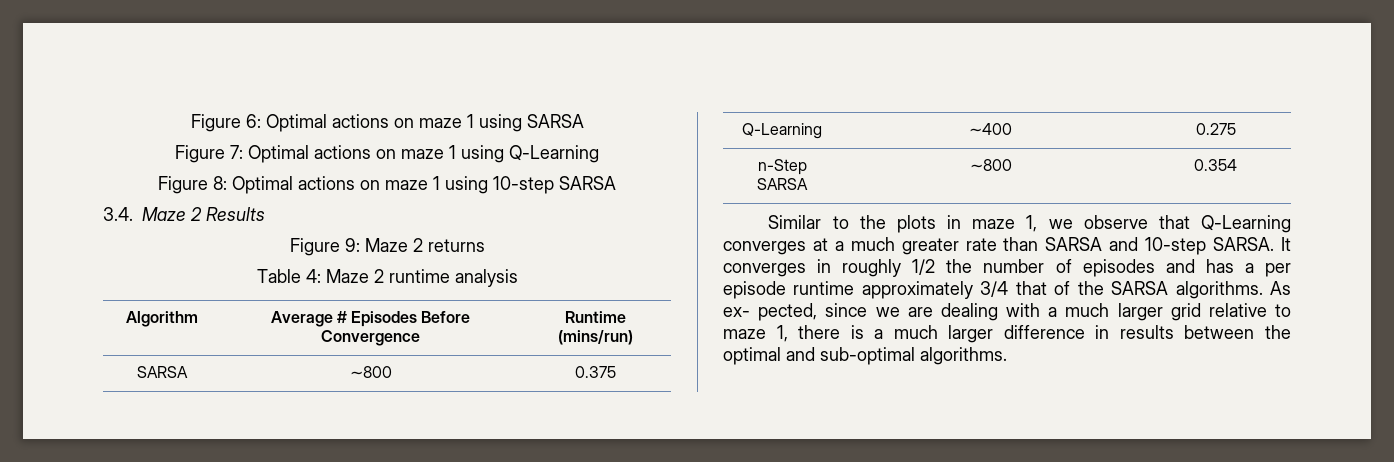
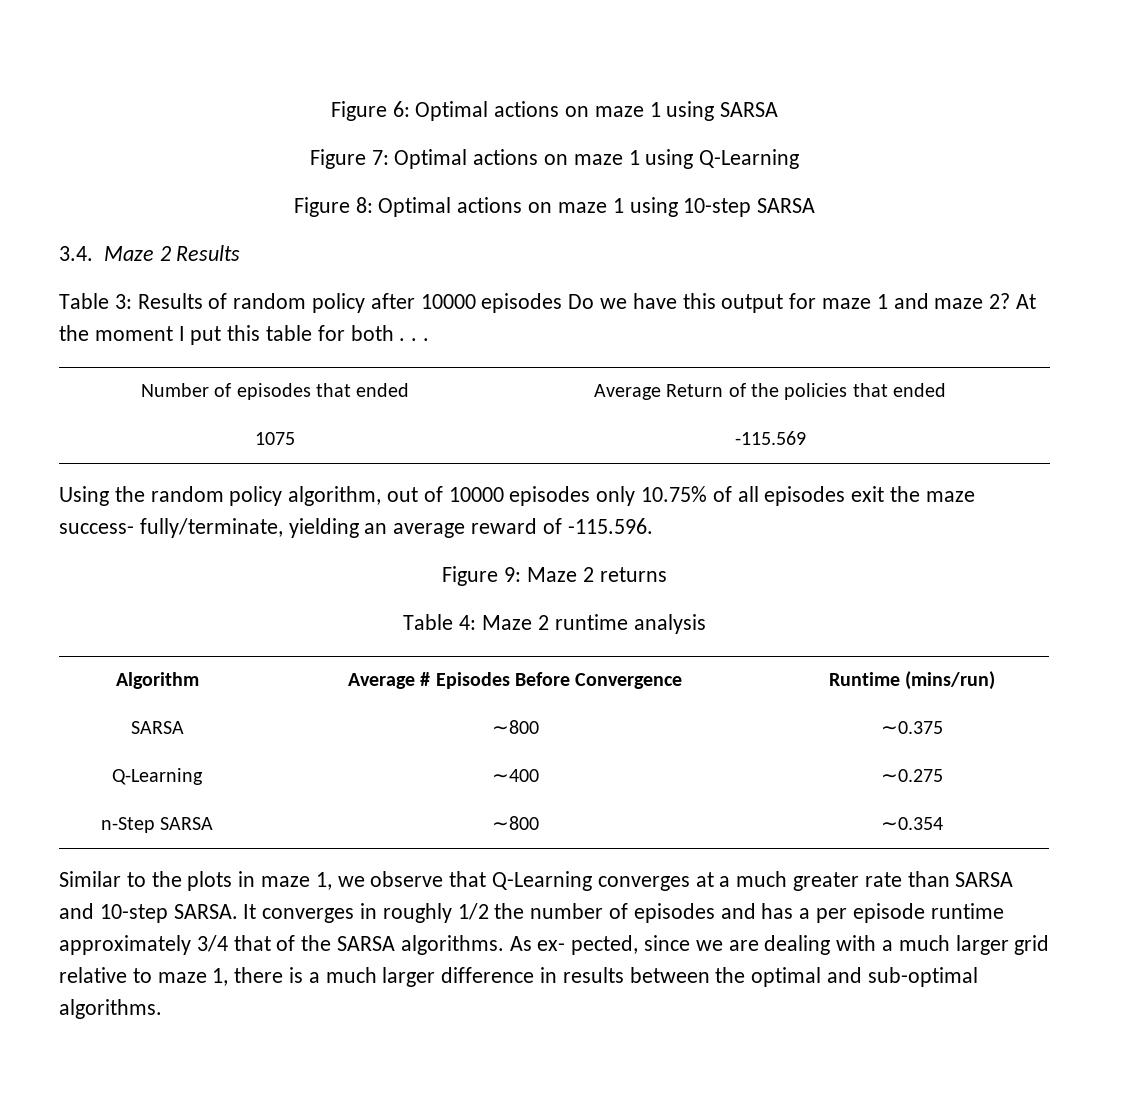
+ Table 3: Results of random policy after 10000 episodes Do we have this output for maze 1 and maze 2? At the moment I put this table for both . . .
+ Number of episodes that ended | Average Return of the policies that ended
+ 1075 | -115.569
+ Using the random policy algorithm, out of 10000 episodes only 10.75% of all episodes exit the maze success- fully/terminate, yielding an average reward of -115.596.
- SARSA | ∼800 | 0.375
+ SARSA | ∼800 | ∼0.375
- Q-Learning | ∼400 | 0.275
+ Q-Learning | ∼400 | ∼0.275
- n-Step SARSA | ∼800 | 0.354
+ n-Step SARSA | ∼800 | ∼0.354

